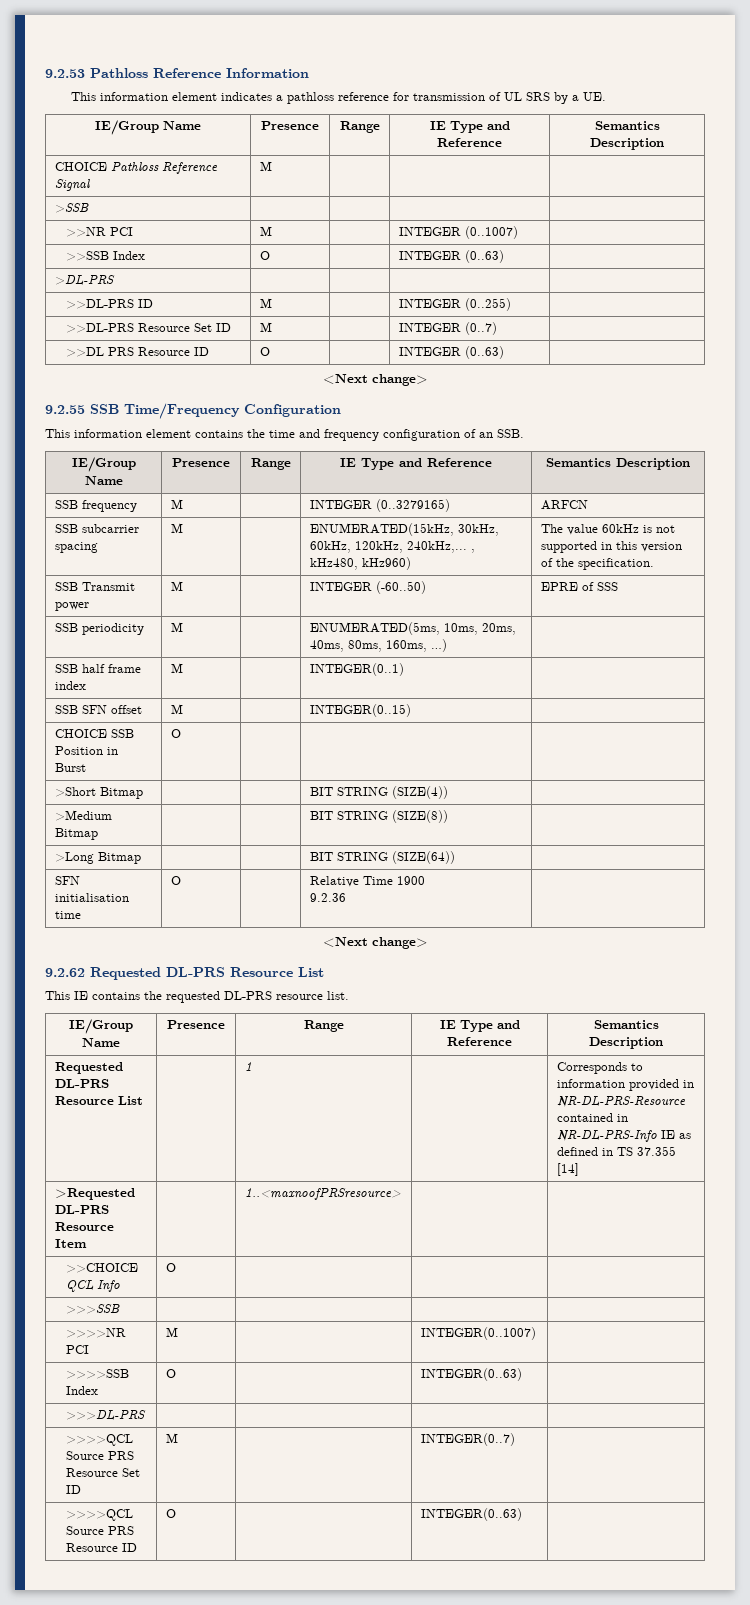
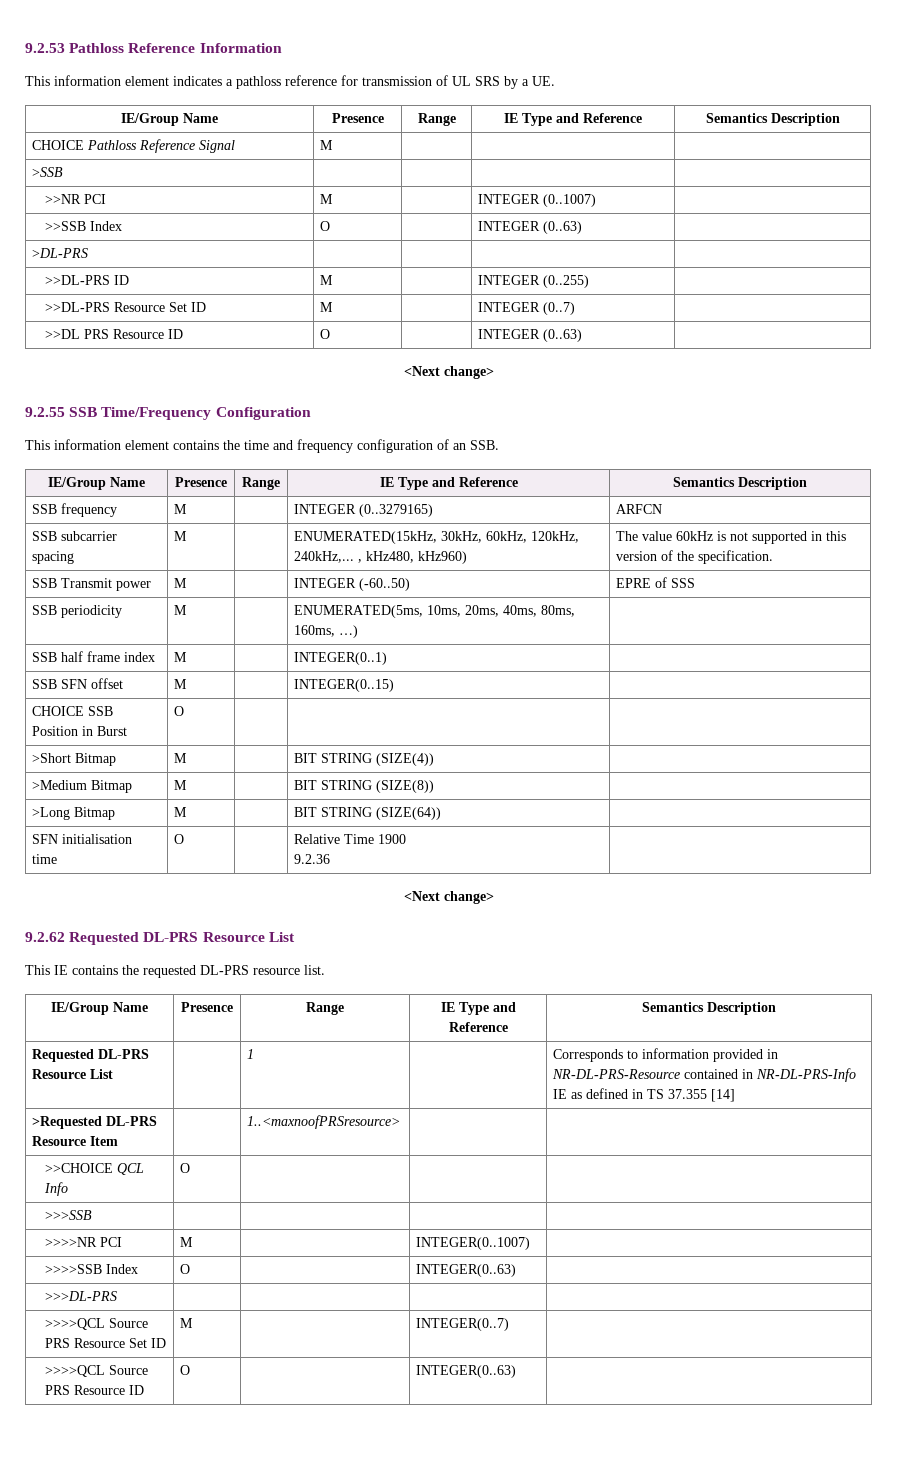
- >Short Bitmap | | | BIT STRING (SIZE(4)) |
+ >Short Bitmap | M | | BIT STRING (SIZE(4)) |
- >Medium Bitmap | | | BIT STRING (SIZE(8)) |
+ >Medium Bitmap | M | | BIT STRING (SIZE(8)) |
- >Long Bitmap | | | BIT STRING (SIZE(64)) |
+ >Long Bitmap | M | | BIT STRING (SIZE(64)) |

